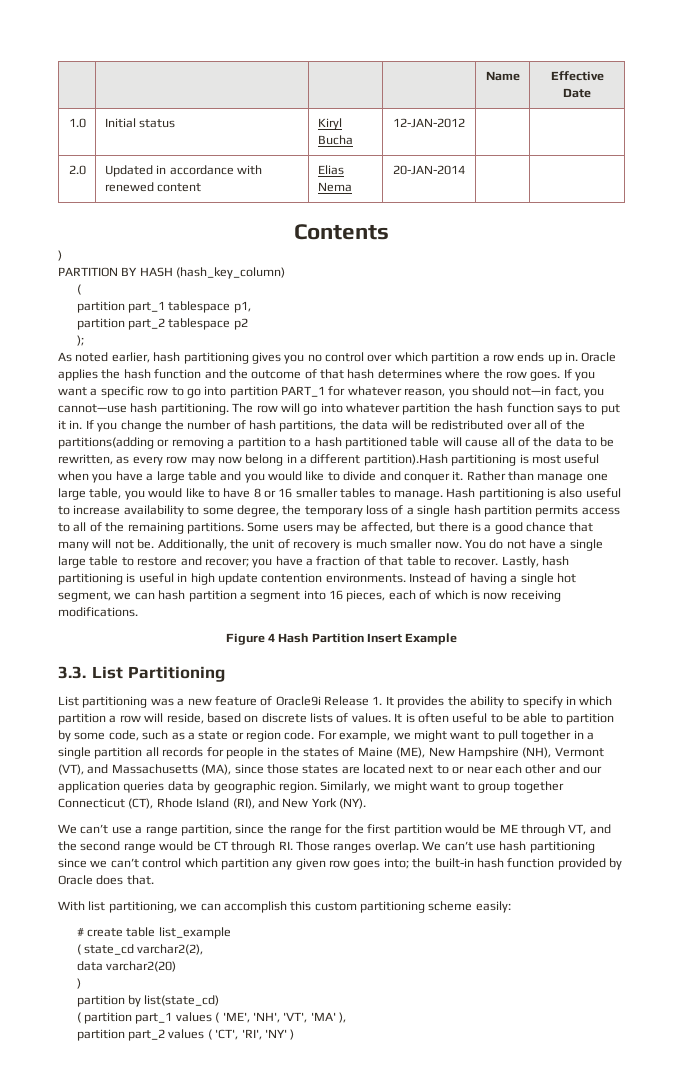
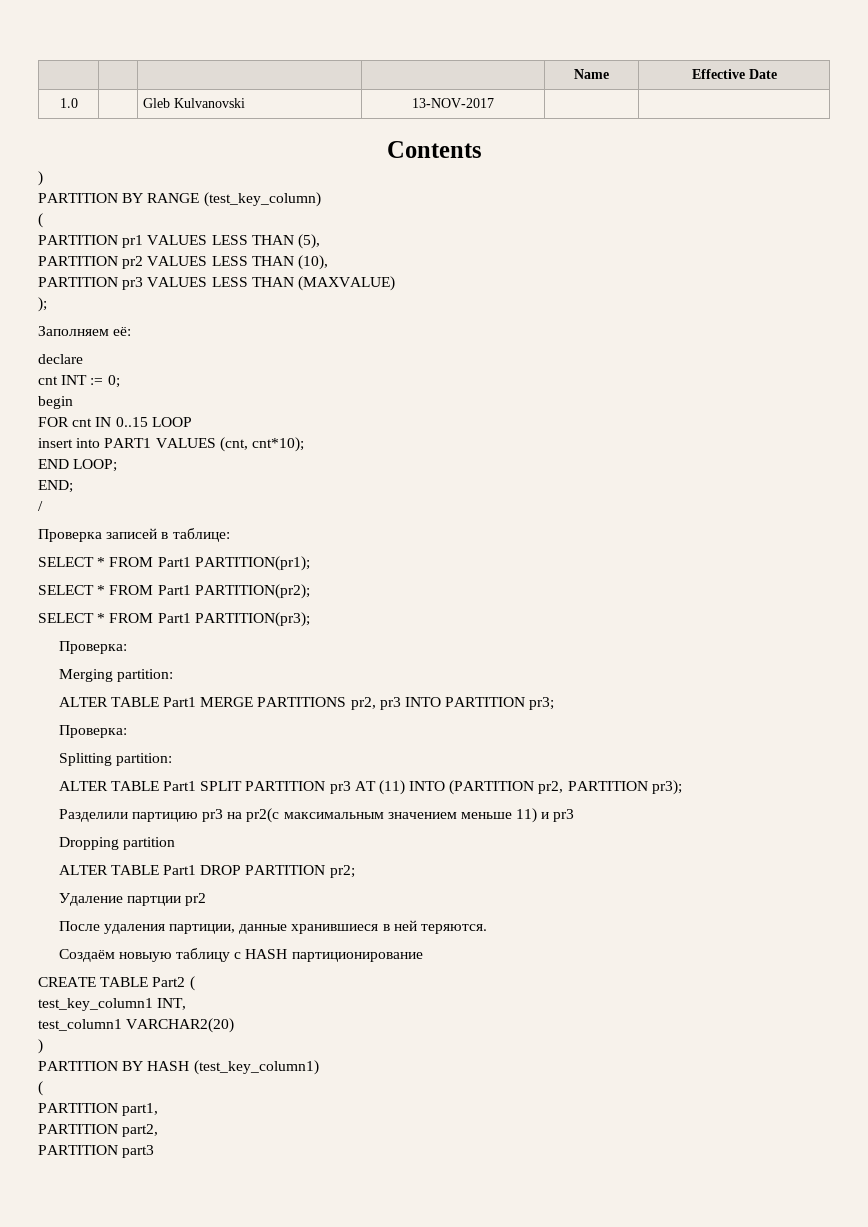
- 1.0 | Initial status | Kiryl Bucha | 12-JAN-2012 | |
- 2.0 | Updated in accordance with renewed content | Elias Nema | 20-JAN-2014 | |
+ 1.0 | | Gleb Kulvanovski | 13-NOV-2017 | |
- PARTITION BY HASH (hash_key_column)
+ PARTITION BY RANGE (test_key_column)
  (
- partition part_1 tablespace p1,
- partition part_2 tablespace p2
+ PARTITION pr1 VALUES LESS THAN (5),
+ PARTITION pr2 VALUES LESS THAN (10),
+ PARTITION pr3 VALUES LESS THAN (MAXVALUE)
  );
- As noted earlier, hash partitioning gives you no control over which partition a row ends up in. Oracle applies the hash function and the outcome of that hash determines where the row goes. If you want a specific row to go into partition PART_1 for whatever reason, you should not—in fact, you cannot—use hash partitioning. The row will go into whatever partition the hash function says to put it in. If you change the number of hash partitions, the data will be redistributed over all of the partitions(adding or removing a partition to a hash partitioned table will cause all of the data to be rewritten, as every row may now belong in a different partition).Hash partitioning is most useful when you have a large table and you would like to divide and conquer it. Rather than manage one large table, you would like to have 8 or 16 smaller tables to manage. Hash partitioning is also useful to increase availability to some degree, the temporary loss of a single hash partition permits access to all of the remaining partitions. Some users may be affected, but there is a good chance that many will not be. Additionally, the unit of recovery is much smaller now. You do not have a single large table to restore and recover; you have a fraction of that table to recover. Lastly, hash partitioning is useful in high update contention environments. Instead of having a single hot segment, we can hash partition a segment into 16 pieces, each of which is now receiving modifications.
- Figure 4 Hash Partition Insert Example
- 3.3. List Partitioning
- List partitioning was a new feature of Oracle9i Release 1. It provides the ability to specify in which partition a row will reside, based on discrete lists of values. It is often useful to be able to partition by some code, such as a state or region code. For example, we might want to pull together in a single partition all records for people in the states of Maine (ME), New Hampshire (NH), Vermont (VT), and Massachusetts (MA), since those states are located next to or near each other and our application queries data by geographic region. Similarly, we might want to group together Connecticut (CT), Rhode Island (RI), and New York (NY).
- We can’t use a range partition, since the range for the first partition would be ME through VT, and the second range would be CT through RI. Those ranges overlap. We can’t use hash partitioning since we can’t control which partition any given row goes into; the built-in hash function provided by Oracle does that.
- With list partitioning, we can accomplish this custom partitioning scheme easily:
- # create table list_example
- ( state_cd varchar2(2),
- data varchar2(20)
+ Заполняем её:
+ declare
+ cnt INT := 0;
+ begin
+ FOR cnt IN 0..15 LOOP
+ insert into PART1 VALUES (cnt, cnt*10);
+ END LOOP;
+ END;
+ /
+ Проверка записей в таблице:
+ SELECT * FROM Part1 PARTITION(pr1);
+ SELECT * FROM Part1 PARTITION(pr2);
+ SELECT * FROM Part1 PARTITION(pr3);
+ Проверка:
+ Merging partition:
+ ALTER TABLE Part1 MERGE PARTITIONS pr2, pr3 INTO PARTITION pr3;
+ Проверка:
+ Splitting partition:
+ ALTER TABLE Part1 SPLIT PARTITION pr3 AT (11) INTO (PARTITION pr2, PARTITION pr3);
+ Разделили партицию pr3 на pr2(с максимальным значением меньше 11) и pr3
+ Dropping partition
+ ALTER TABLE Part1 DROP PARTITION pr2;
+ Удаление партции pr2
+ После удаления партиции, данные хранившиеся в ней теряются.
+ Создаём новыую таблицу с HASH партиционирование
+ CREATE TABLE Part2 (
+ test_key_column1 INT,
+ test_column1 VARCHAR2(20)
  )
- partition by list(state_cd)
- ( partition part_1 values ( 'ME', 'NH', 'VT', 'MA' ),
- partition part_2 values ( 'CT', 'RI', 'NY' )
+ PARTITION BY HASH (test_key_column1)
+ (
+ PARTITION part1,
+ PARTITION part2,
+ PARTITION part3

